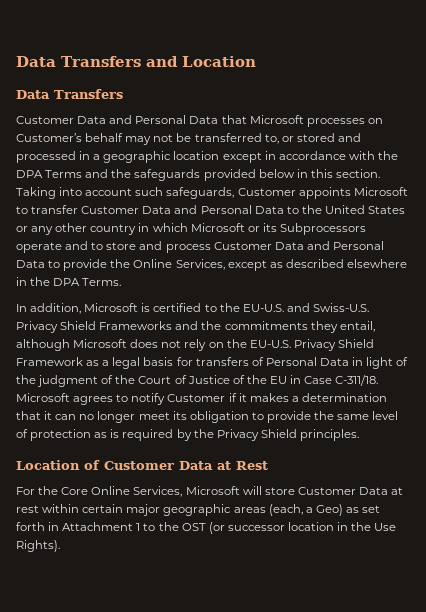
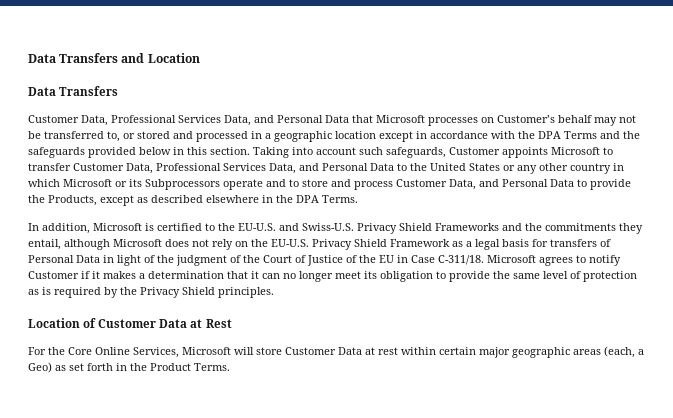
- Customer Data and Personal Data that Microsoft processes on Customer’s behalf may not be transferred to, or stored and processed in a geographic location except in accordance with the DPA Terms and the safeguards provided below in this section.
+ Customer Data, Professional Services Data, and Personal Data that Microsoft processes on Customer’s behalf may not be transferred to, or stored and processed in a geographic location except in accordance with the DPA Terms and the safeguards provided below in this section.
- Taking into account such safeguards, Customer appoints Microsoft to transfer Customer Data and Personal Data to the United States or any other country in which Microsoft or its Subprocessors operate and to store and process Customer Data and Personal Data to provide the Online Services, except as described elsewhere in the DPA Terms.
+ Taking into account such safeguards, Customer appoints Microsoft to transfer Customer Data, Professional Services Data, and Personal Data to the United States or any other country in which Microsoft or its Subprocessors operate and to store and process Customer Data, and Personal Data to provide the Products, except as described elsewhere in the DPA Terms.
- For the Core Online Services, Microsoft will store Customer Data at rest within certain major geographic areas (each, a Geo) as set forth in Attachment 1 to the OST (or successor location in the Use Rights).
+ For the Core Online Services, Microsoft will store Customer Data at rest within certain major geographic areas (each, a Geo) as set forth in the Product Terms.

